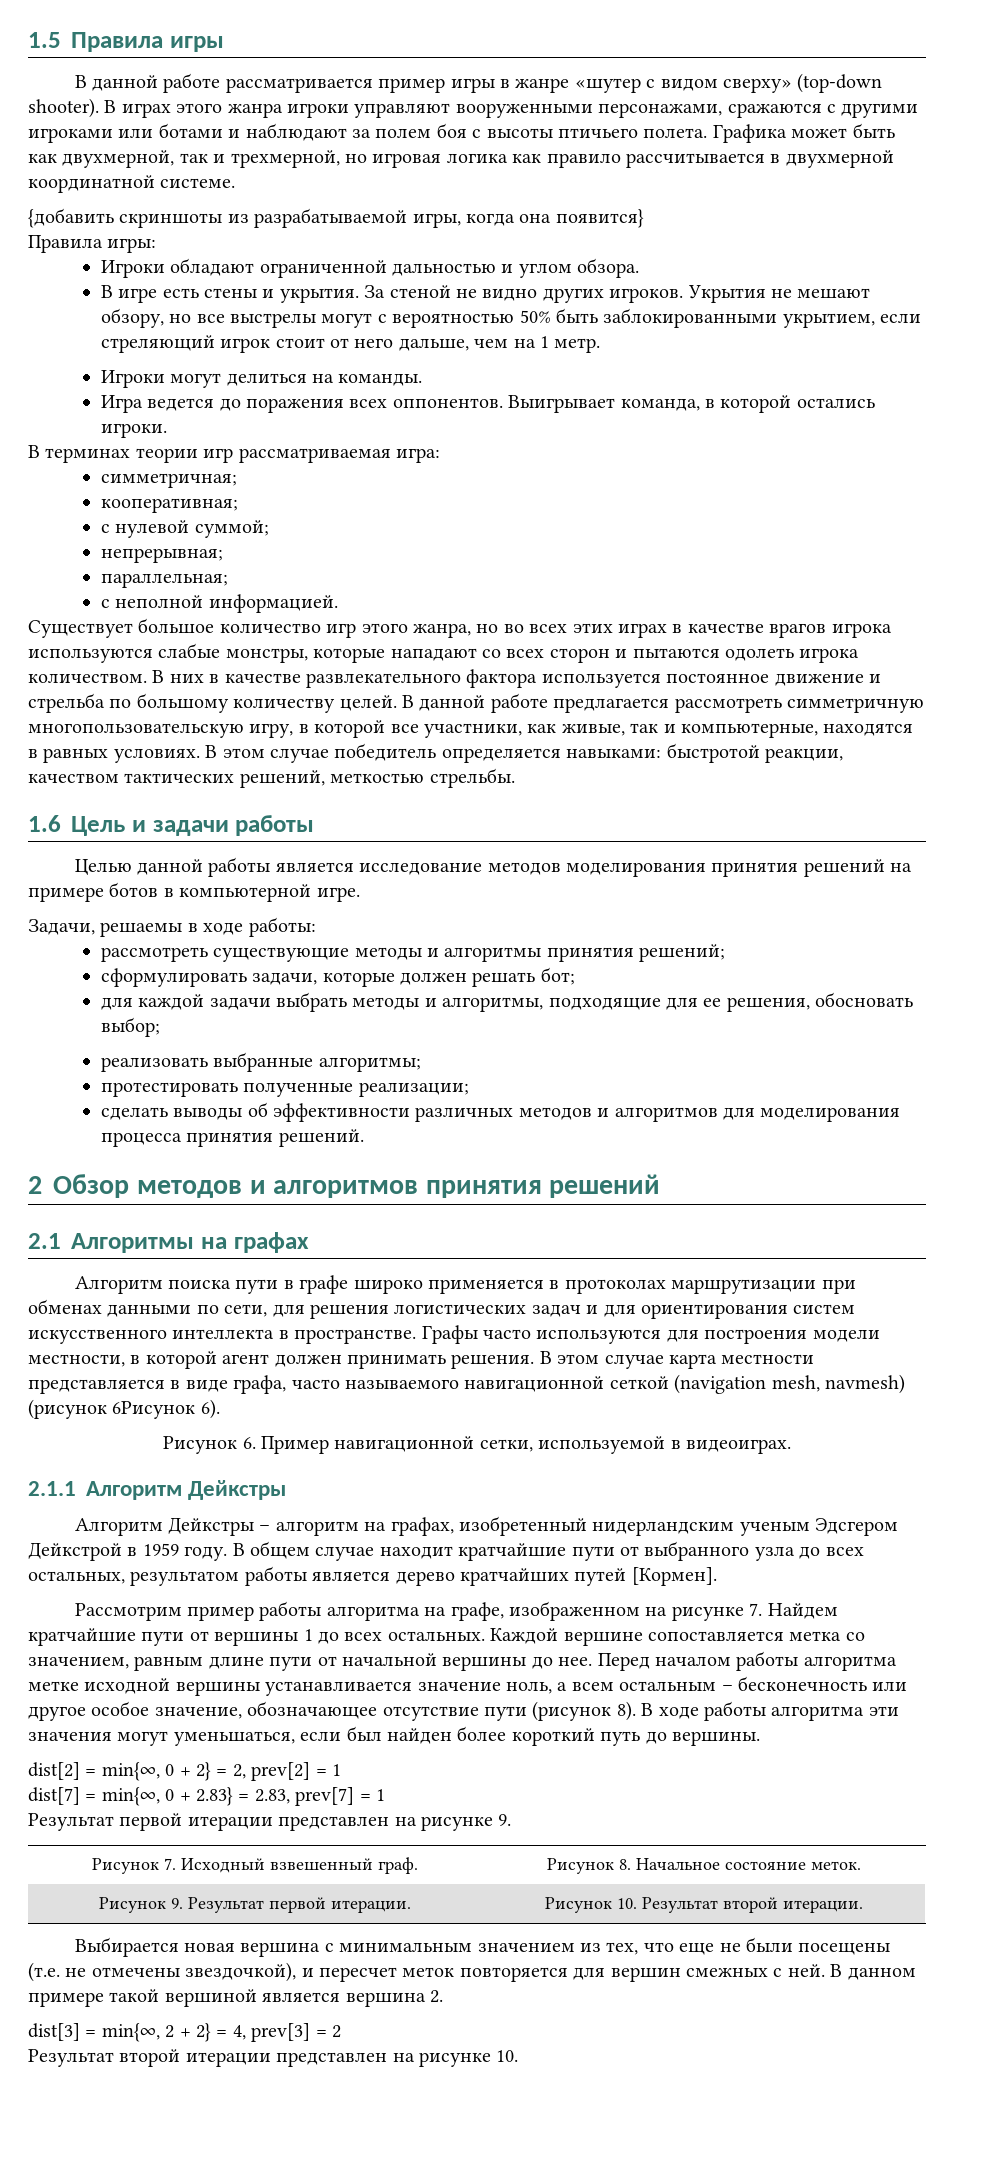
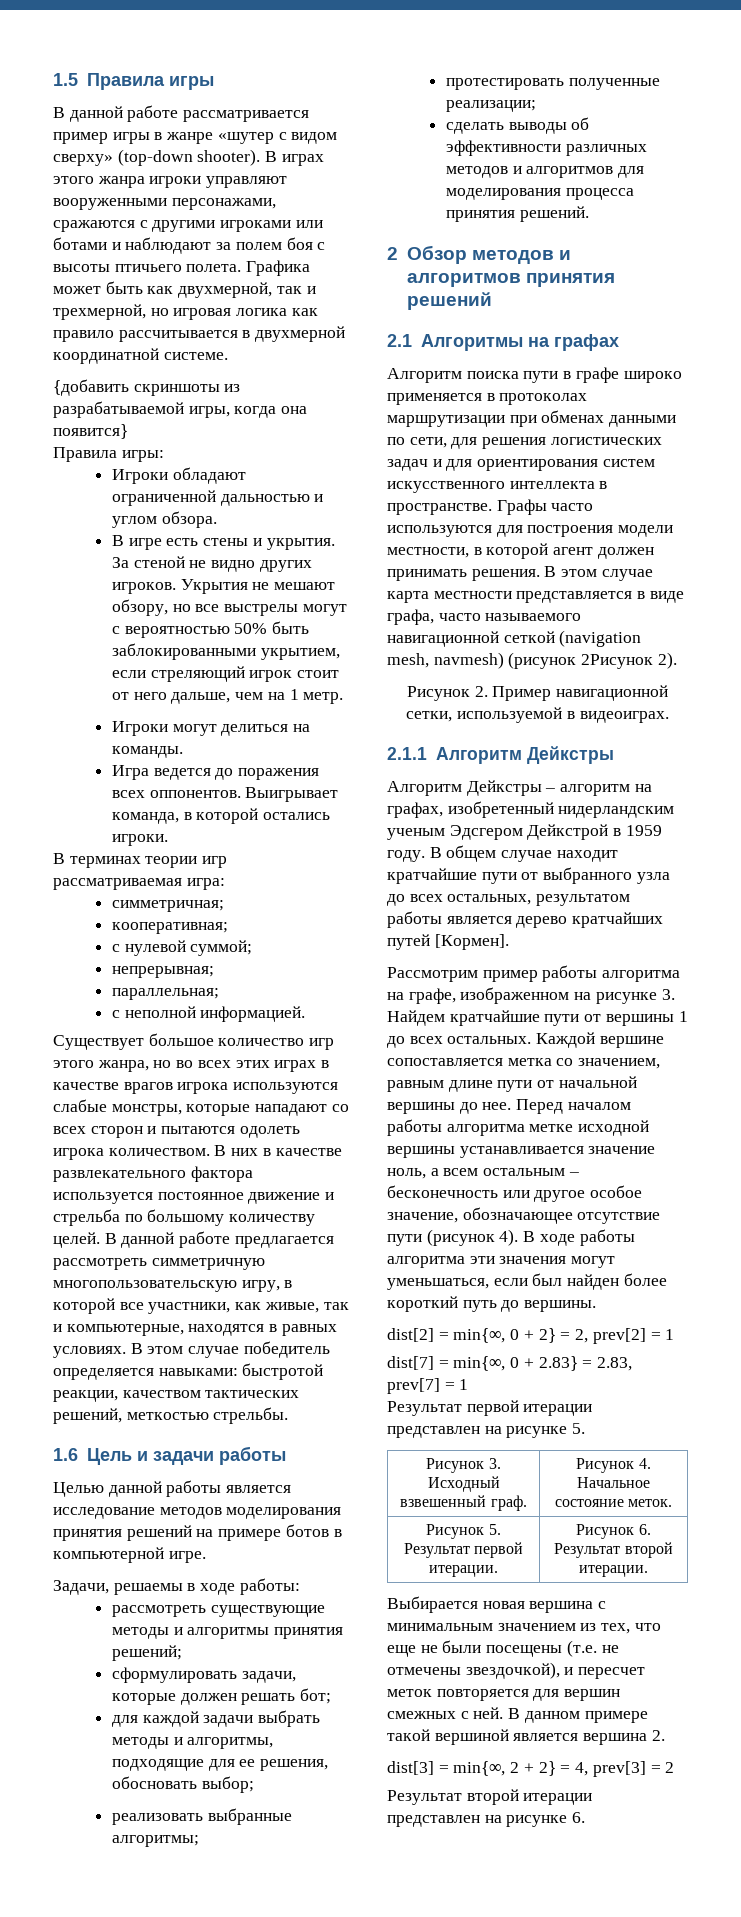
- В этом случае карта местности представляется в виде графа, часто называемого навигационной сеткой (navigation mesh, navmesh) (рисунок 6Рисунок 6).
- Рисунок 6. Пример навигационной сетки, используемой в видеоиграх.
+ В этом случае карта местности представляется в виде графа, часто называемого навигационной сеткой (navigation mesh, navmesh) (рисунок 2Рисунок 2).
+ Рисунок 2. Пример навигационной сетки, используемой в видеоиграх.
- Рассмотрим пример работы алгоритма на графе, изображенном на рисунке 7. Найдем кратчайшие пути от вершины 1 до всех остальных.
+ Рассмотрим пример работы алгоритма на графе, изображенном на рисунке 3. Найдем кратчайшие пути от вершины 1 до всех остальных.
- Перед началом работы алгоритма метке исходной вершины устанавливается значение ноль, а всем остальным – бесконечность или другое особое значение, обозначающее отсутствие пути (рисунок 8).
+ Перед началом работы алгоритма метке исходной вершины устанавливается значение ноль, а всем остальным – бесконечность или другое особое значение, обозначающее отсутствие пути (рисунок 4).
- Результат первой итерации представлен на рисунке 9.
- Рисунок 7. Исходный взвешенный граф. | Рисунок 8. Начальное состояние меток.
+ Результат первой итерации представлен на рисунке 5.
+ Рисунок 3. Исходный взвешенный граф. | Рисунок 4. Начальное состояние меток.
- Рисунок 9. Результат первой итерации. | Рисунок 10. Результат второй итерации.
+ Рисунок 5. Результат первой итерации. | Рисунок 6. Результат второй итерации.
- Результат второй итерации представлен на рисунке 10.
+ Результат второй итерации представлен на рисунке 6.

